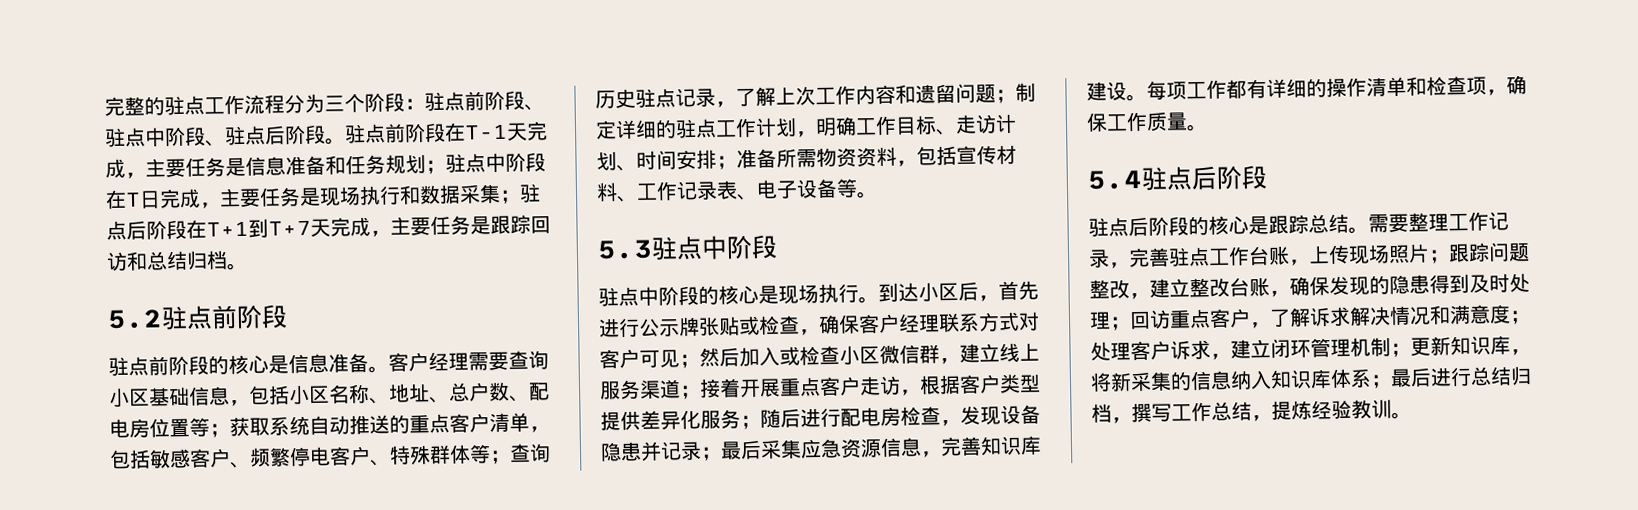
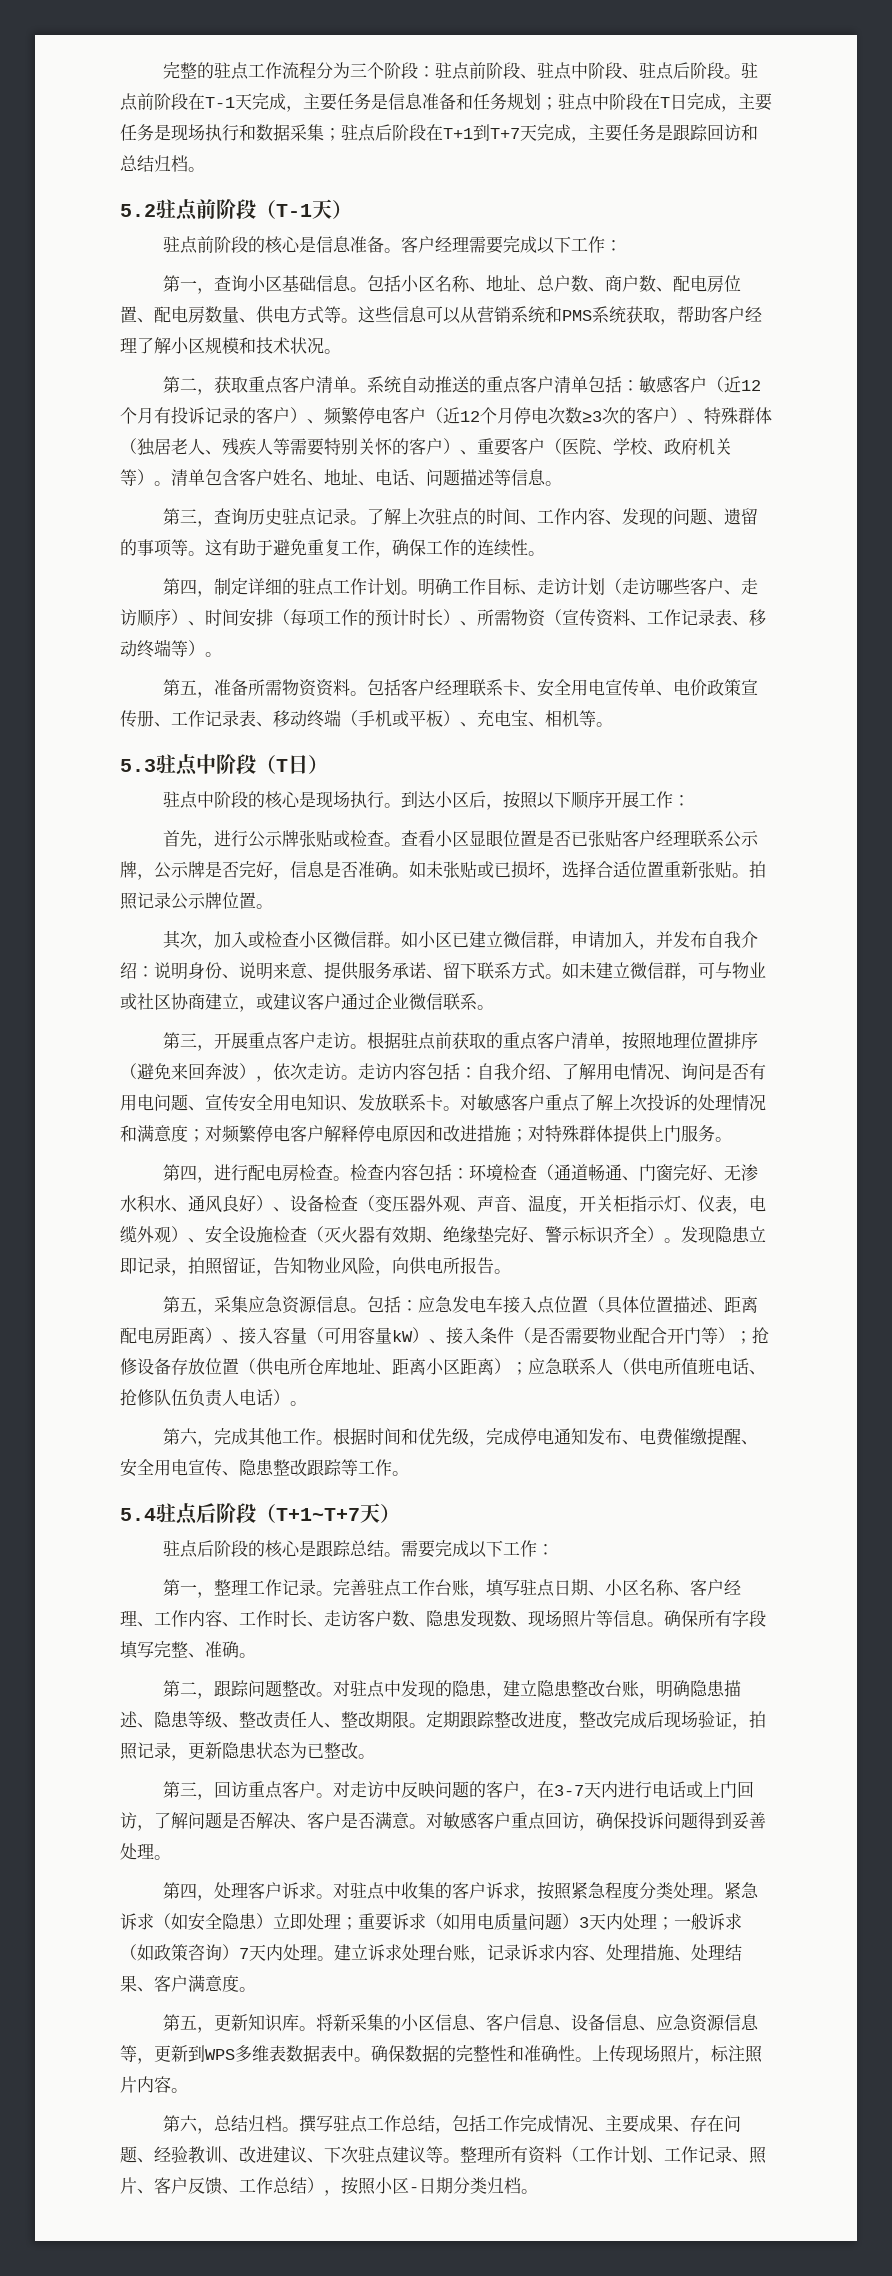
- 5.2驻点前阶段
+ 5.2驻点前阶段（T-1天）
- 客户经理需要查询小区基础信息，包括小区名称、地址、总户数、配电房位置等；获取系统自动推送的重点客户清单，包括敏感客户、频繁停电客户、特殊群体等；查询历史驻点记录，了解上次工作内容和遗留问题；制定详细的驻点工作计划，明确工作目标、走访计划、时间安排；准备所需物资资料，包括宣传材料、工作记录表、电子设备等。
+ 客户经理需要完成以下工作：
+ 第一，查询小区基础信息。包括小区名称、地址、总户数、商户数、配电房位置、配电房数量、供电方式等。这些信息可以从营销系统和PMS系统获取，帮助客户经理了解小区规模和技术状况。
+ 第二，获取重点客户清单。系统自动推送的重点客户清单包括：敏感客户（近12个月有投诉记录的客户）、频繁停电客户（近12个月停电次数≥3次的客户）、特殊群体（独居老人、残疾人等需要特别关怀的客户）、重要客户（医院、学校、政府机关等）。清单包含客户姓名、地址、电话、问题描述等信息。
+ 第三，查询历史驻点记录。了解上次驻点的时间、工作内容、发现的问题、遗留的事项等。这有助于避免重复工作，确保工作的连续性。
+ 第四，制定详细的驻点工作计划。明确工作目标、走访计划（走访哪些客户、走访顺序）、时间安排（每项工作的预计时长）、所需物资（宣传资料、工作记录表、移动终端等）。
+ 第五，准备所需物资资料。包括客户经理联系卡、安全用电宣传单、电价政策宣传册、工作记录表、移动终端（手机或平板）、充电宝、相机等。
- 5.3驻点中阶段
+ 5.3驻点中阶段（T日）
- 到达小区后，首先进行公示牌张贴或检查，确保客户经理联系方式对客户可见；然后加入或检查小区微信群，建立线上服务渠道；接着开展重点客户走访，根据客户类型提供差异化服务；随后进行配电房检查，发现设备隐患并记录；最后采集应急资源信息，完善知识库建设。每项工作都有详细的操作清单和检查项，确保工作质量。
+ 到达小区后，按照以下顺序开展工作：
+ 首先，进行公示牌张贴或检查。查看小区显眼位置是否已张贴客户经理联系公示牌，公示牌是否完好，信息是否准确。如未张贴或已损坏，选择合适位置重新张贴。拍照记录公示牌位置。
+ 其次，加入或检查小区微信群。如小区已建立微信群，申请加入，并发布自我介绍：说明身份、说明来意、提供服务承诺、留下联系方式。如未建立微信群，可与物业或社区协商建立，或建议客户通过企业微信联系。
+ 第三，开展重点客户走访。根据驻点前获取的重点客户清单，按照地理位置排序（避免来回奔波），依次走访。走访内容包括：自我介绍、了解用电情况、询问是否有用电问题、宣传安全用电知识、发放联系卡。对敏感客户重点了解上次投诉的处理情况和满意度；对频繁停电客户解释停电原因和改进措施；对特殊群体提供上门服务。
+ 第四，进行配电房检查。检查内容包括：环境检查（通道畅通、门窗完好、无渗水积水、通风良好）、设备检查（变压器外观、声音、温度，开关柜指示灯、仪表，电缆外观）、安全设施检查（灭火器有效期、绝缘垫完好、警示标识齐全）。发现隐患立即记录，拍照留证，告知物业风险，向供电所报告。
+ 第五，采集应急资源信息。包括：应急发电车接入点位置（具体位置描述、距离配电房距离）、接入容量（可用容量kW）、接入条件（是否需要物业配合开门等）；抢修设备存放位置（供电所仓库地址、距离小区距离）；应急联系人（供电所值班电话、抢修队伍负责人电话）。
+ 第六，完成其他工作。根据时间和优先级，完成停电通知发布、电费催缴提醒、安全用电宣传、隐患整改跟踪等工作。
- 5.4驻点后阶段
+ 5.4驻点后阶段（T+1~T+7天）
- 驻点后阶段的核心是跟踪总结。需要整理工作记录，完善驻点工作台账，上传现场照片；跟踪问题整改，建立整改台账，确保发现的隐患得到及时处理；回访重点客户，了解诉求解决情况和满意度；处理客户诉求，建立闭环管理机制；更新知识库，将新采集的信息纳入知识库体系；最后进行总结归档，撰写工作总结，提炼经验教训。
+ 驻点后阶段的核心是跟踪总结。需要完成以下工作：
+ 第一，整理工作记录。完善驻点工作台账，填写驻点日期、小区名称、客户经理、工作内容、工作时长、走访客户数、隐患发现数、现场照片等信息。确保所有字段填写完整、准确。
+ 第二，跟踪问题整改。对驻点中发现的隐患，建立隐患整改台账，明确隐患描述、隐患等级、整改责任人、整改期限。定期跟踪整改进度，整改完成后现场验证，拍照记录，更新隐患状态为已整改。
+ 第三，回访重点客户。对走访中反映问题的客户，在3-7天内进行电话或上门回访，了解问题是否解决、客户是否满意。对敏感客户重点回访，确保投诉问题得到妥善处理。
+ 第四，处理客户诉求。对驻点中收集的客户诉求，按照紧急程度分类处理。紧急诉求（如安全隐患）立即处理；重要诉求（如用电质量问题）3天内处理；一般诉求（如政策咨询）7天内处理。建立诉求处理台账，记录诉求内容、处理措施、处理结果、客户满意度。
+ 第五，更新知识库。将新采集的小区信息、客户信息、设备信息、应急资源信息等，更新到WPS多维表数据表中。确保数据的完整性和准确性。上传现场照片，标注照片内容。
+ 第六，总结归档。撰写驻点工作总结，包括工作完成情况、主要成果、存在问题、经验教训、改进建议、下次驻点建议等。整理所有资料（工作计划、工作记录、照片、客户反馈、工作总结），按照小区-日期分类归档。

